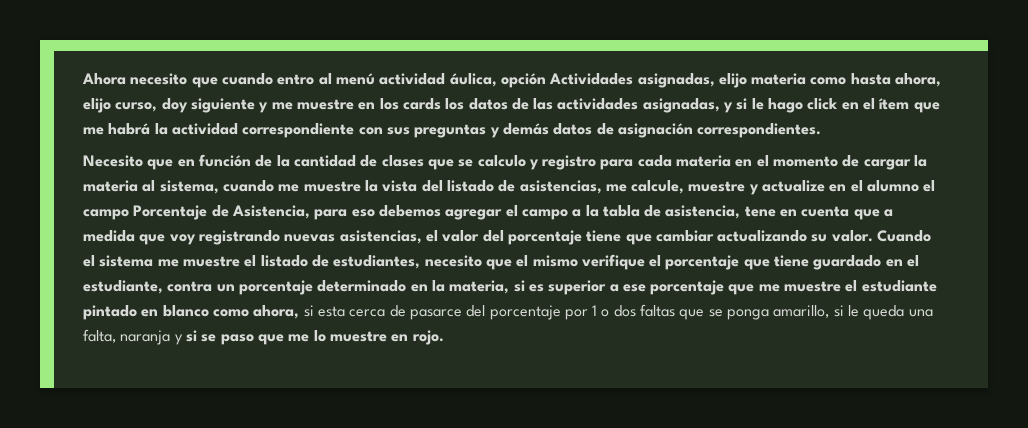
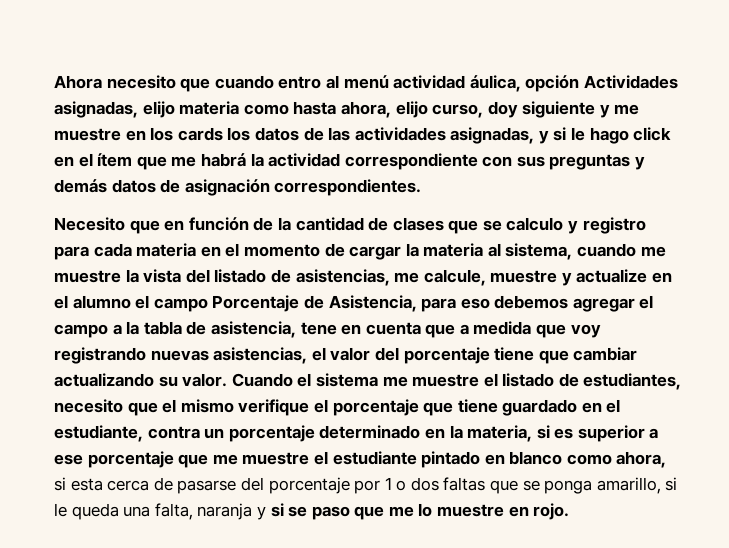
- Cuando el sistema me muestre el listado de estudiantes, necesito que el mismo verifique el porcentaje que tiene guardado en el estudiante, contra un porcentaje determinado en la materia, si es superior a ese porcentaje que me muestre el estudiante pintado en blanco como ahora, si esta cerca de pasarce del porcentaje por 1 o dos faltas que se ponga amarillo, si le queda una falta, naranja y si se paso que me lo muestre en rojo.
+ Cuando el sistema me muestre el listado de estudiantes, necesito que el mismo verifique el porcentaje que tiene guardado en el estudiante, contra un porcentaje determinado en la materia, si es superior a ese porcentaje que me muestre el estudiante pintado en blanco como ahora, si esta cerca de pasarse del porcentaje por 1 o dos faltas que se ponga amarillo, si le queda una falta, naranja y si se paso que me lo muestre en rojo.

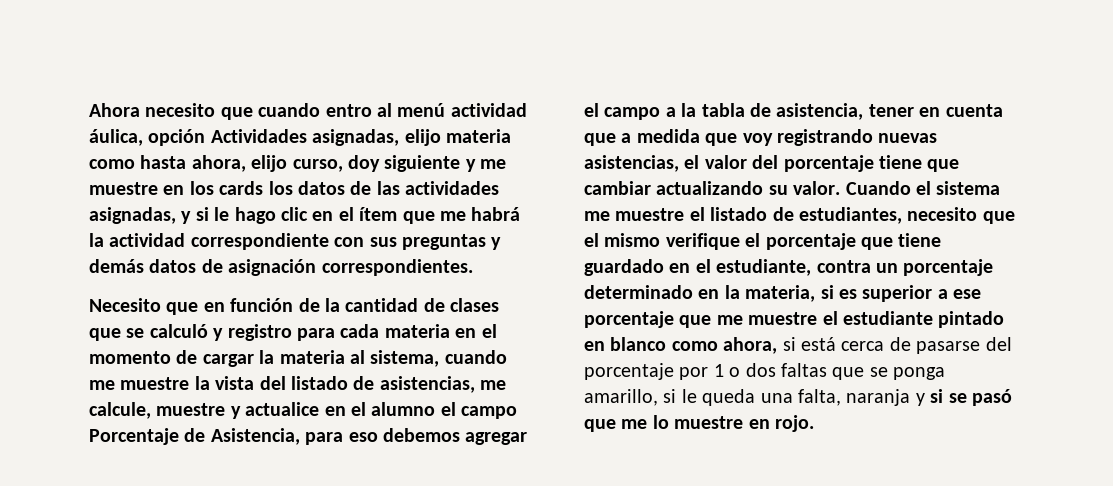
- Ahora necesito que cuando entro al menú actividad áulica, opción Actividades asignadas, elijo materia como hasta ahora, elijo curso, doy siguiente y me muestre en los cards los datos de las actividades asignadas, y si le hago click en el ítem que me habrá la actividad correspondiente con sus preguntas y demás datos de asignación correspondientes.
+ Ahora necesito que cuando entro al menú actividad áulica, opción Actividades asignadas, elijo materia como hasta ahora, elijo curso, doy siguiente y me muestre en los cards los datos de las actividades asignadas, y si le hago clic en el ítem que me habrá la actividad correspondiente con sus preguntas y demás datos de asignación correspondientes.
- Necesito que en función de la cantidad de clases que se calculo y registro para cada materia en el momento de cargar la materia al sistema, cuando me muestre la vista del listado de asistencias, me calcule, muestre y actualize en el alumno el campo Porcentaje de Asistencia, para eso debemos agregar el campo a la tabla de asistencia, tene en cuenta que a medida que voy registrando nuevas asistencias, el valor del porcentaje tiene que cambiar actualizando su valor.
+ Necesito que en función de la cantidad de clases que se calculó y registro para cada materia en el momento de cargar la materia al sistema, cuando me muestre la vista del listado de asistencias, me calcule, muestre y actualice en el alumno el campo Porcentaje de Asistencia, para eso debemos agregar el campo a la tabla de asistencia, tener en cuenta que a medida que voy registrando nuevas asistencias, el valor del porcentaje tiene que cambiar actualizando su valor.
- Cuando el sistema me muestre el listado de estudiantes, necesito que el mismo verifique el porcentaje que tiene guardado en el estudiante, contra un porcentaje determinado en la materia, si es superior a ese porcentaje que me muestre el estudiante pintado en blanco como ahora, si esta cerca de pasarse del porcentaje por 1 o dos faltas que se ponga amarillo, si le queda una falta, naranja y si se paso que me lo muestre en rojo.
+ Cuando el sistema me muestre el listado de estudiantes, necesito que el mismo verifique el porcentaje que tiene guardado en el estudiante, contra un porcentaje determinado en la materia, si es superior a ese porcentaje que me muestre el estudiante pintado en blanco como ahora, si está cerca de pasarse del porcentaje por 1 o dos faltas que se ponga amarillo, si le queda una falta, naranja y si se pasó que me lo muestre en rojo.

